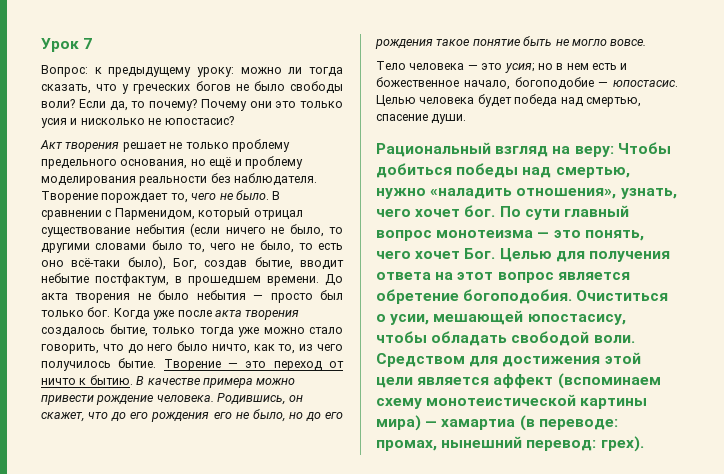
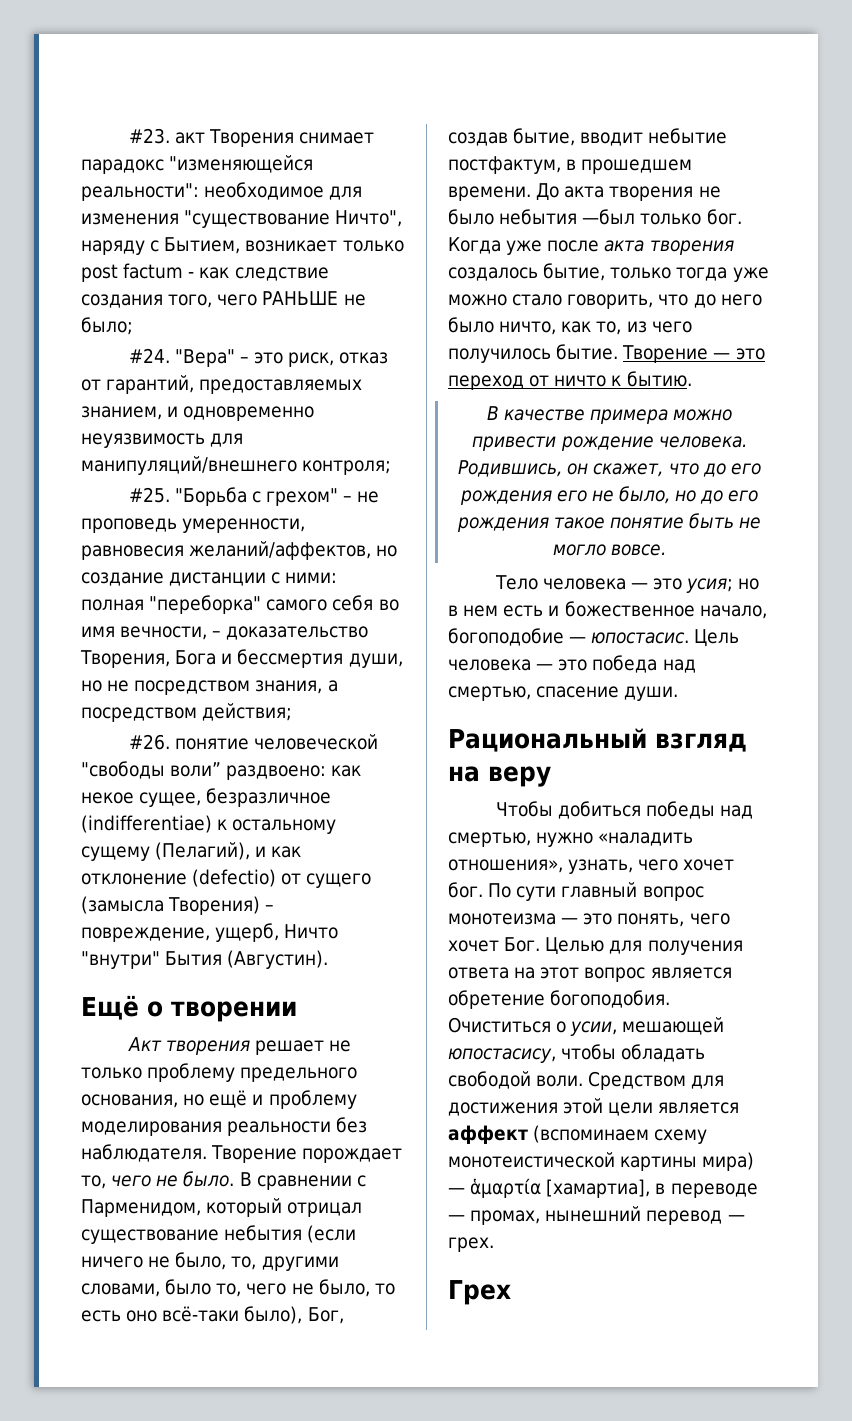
- Урок 7
- Вопрос: к предыдущему уроку: можно ли тогда сказать, что у греческих богов не было свободы воли? Если да, то почему? Почему они это только усия и нисколько не юпостасис?
+ #23. акт Творения снимает парадокс "изменяющейся реальности": необходимое для изменения "существование Ничто", наряду с Бытием, возникает только post factum - как следствие создания того, чего РАНЬШЕ не было;
+ #24. "Вера" – это риск, отказ от гарантий, предоставляемых знанием, и одновременно неуязвимость для манипуляций/внешнего контроля;
+ #25. "Борьба с грехом" – не проповедь умеренности, равновесия желаний/аффектов, но создание дистанции с ними: полная "переборка" самого себя во имя вечности, – доказательство Творения, Бога и бессмертия души, но не посредством знания, а посредством действия;
+ #26. понятие человеческой "свободы воли” раздвоено: как некое сущее, безразличное (indifferentiae) к остальному сущему (Пелагий), и как отклонение (defectio) от сущего (замысла Творения) – повреждение, ущерб, Ничто "внутри" Бытия (Августин).
+ Ещё о творении
- В сравнении с Парменидом, который отрицал существование небытия (если ничего не было, то другими словами было то, чего не было, то есть оно всё-таки было), Бог, создав бытие, вводит небытие постфактум, в прошедшем времени.
+ В сравнении с Парменидом, который отрицал существование небытия (если ничего не было, то, другими словами, было то, чего не было, то есть оно всё-таки было), Бог, создав бытие, вводит небытие постфактум, в прошедшем времени.
- До акта творения не было небытия — просто был только бог.
+ До акта творения не было небытия —был только бог.
- Творение — это переход от ничто к бытию. В качестве примера можно привести рождение человека.
+ Творение — это переход от ничто к бытию.
+ В качестве примера можно привести рождение человека.
- Целью человека будет победа над смертью, спасение души.
+ Цель человека — это победа над смертью, спасение души.
- Рациональный взгляд на веру: Чтобы добиться победы над смертью, нужно «наладить отношения», узнать, чего хочет бог.
+ Рациональный взгляд на веру
+ Чтобы добиться победы над смертью, нужно «наладить отношения», узнать, чего хочет бог.
- Средством для достижения этой цели является аффект (вспоминаем схему монотеистической картины мира) — хамартиа (в переводе: промах, нынешний перевод: грех).
+ Средством для достижения этой цели является аффект (вспоминаем схему монотеистической картины мира) — ἁμαρτία [хамартиа], в переводе — промах, нынешний перевод — грех.
+ Грех

